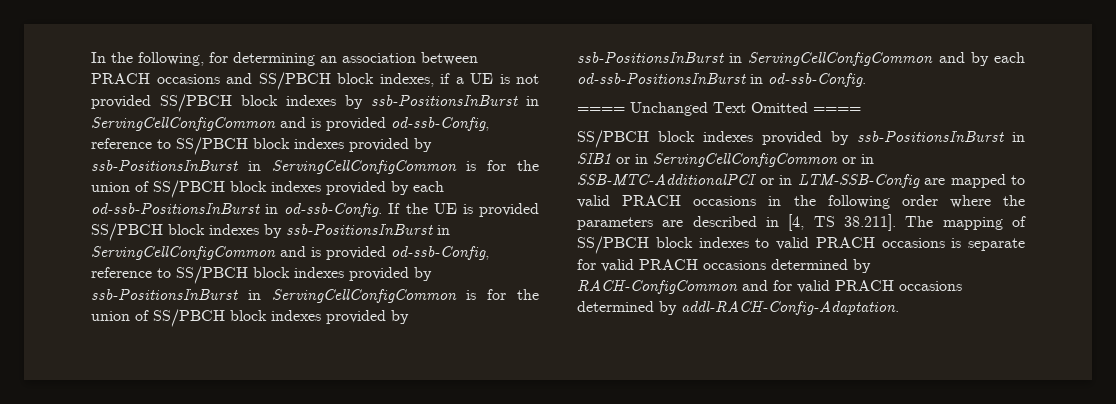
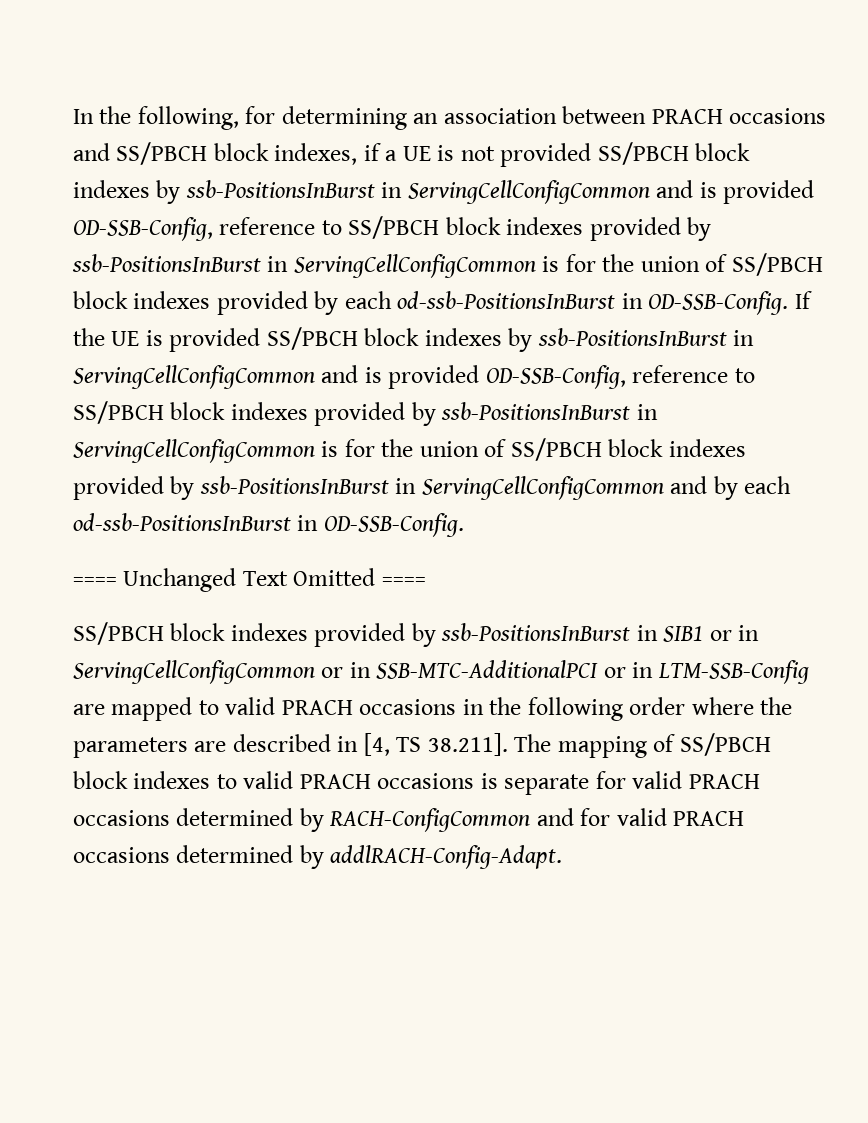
- In the following, for determining an association between PRACH occasions and SS/PBCH block indexes, if a UE is not provided SS/PBCH block indexes by ssb-PositionsInBurst in ServingCellConfigCommon and is provided od-ssb-Config, reference to SS/PBCH block indexes provided by ssb-PositionsInBurst in ServingCellConfigCommon is for the union of SS/PBCH block indexes provided by each od-ssb-PositionsInBurst in od-ssb-Config.
+ In the following, for determining an association between PRACH occasions and SS/PBCH block indexes, if a UE is not provided SS/PBCH block indexes by ssb-PositionsInBurst in ServingCellConfigCommon and is provided OD-SSB-Config, reference to SS/PBCH block indexes provided by ssb-PositionsInBurst in ServingCellConfigCommon is for the union of SS/PBCH block indexes provided by each od-ssb-PositionsInBurst in OD-SSB-Config.
- If the UE is provided SS/PBCH block indexes by ssb-PositionsInBurst in ServingCellConfigCommon and is provided od-ssb-Config, reference to SS/PBCH block indexes provided by ssb-PositionsInBurst in ServingCellConfigCommon is for the union of SS/PBCH block indexes provided by ssb-PositionsInBurst in ServingCellConfigCommon and by each od-ssb-PositionsInBurst in od-ssb-Config.
+ If the UE is provided SS/PBCH block indexes by ssb-PositionsInBurst in ServingCellConfigCommon and is provided OD-SSB-Config, reference to SS/PBCH block indexes provided by ssb-PositionsInBurst in ServingCellConfigCommon is for the union of SS/PBCH block indexes provided by ssb-PositionsInBurst in ServingCellConfigCommon and by each od-ssb-PositionsInBurst in OD-SSB-Config.
- SS/PBCH block indexes provided by ssb-PositionsInBurst in SIB1 or in ServingCellConfigCommon or in SSB-MTC-AdditionalPCI or in LTM-SSB-Config are mapped to valid PRACH occasions in the following order where the parameters are described in [4, TS 38.211]. The mapping of SS/PBCH block indexes to valid PRACH occasions is separate for valid PRACH occasions determined by RACH-ConfigCommon and for valid PRACH occasions determined by addl-RACH-Config-Adaptation.
+ SS/PBCH block indexes provided by ssb-PositionsInBurst in SIB1 or in ServingCellConfigCommon or in SSB-MTC-AdditionalPCI or in LTM-SSB-Config are mapped to valid PRACH occasions in the following order where the parameters are described in [4, TS 38.211]. The mapping of SS/PBCH block indexes to valid PRACH occasions is separate for valid PRACH occasions determined by RACH-ConfigCommon and for valid PRACH occasions determined by addlRACH-Config-Adapt.

